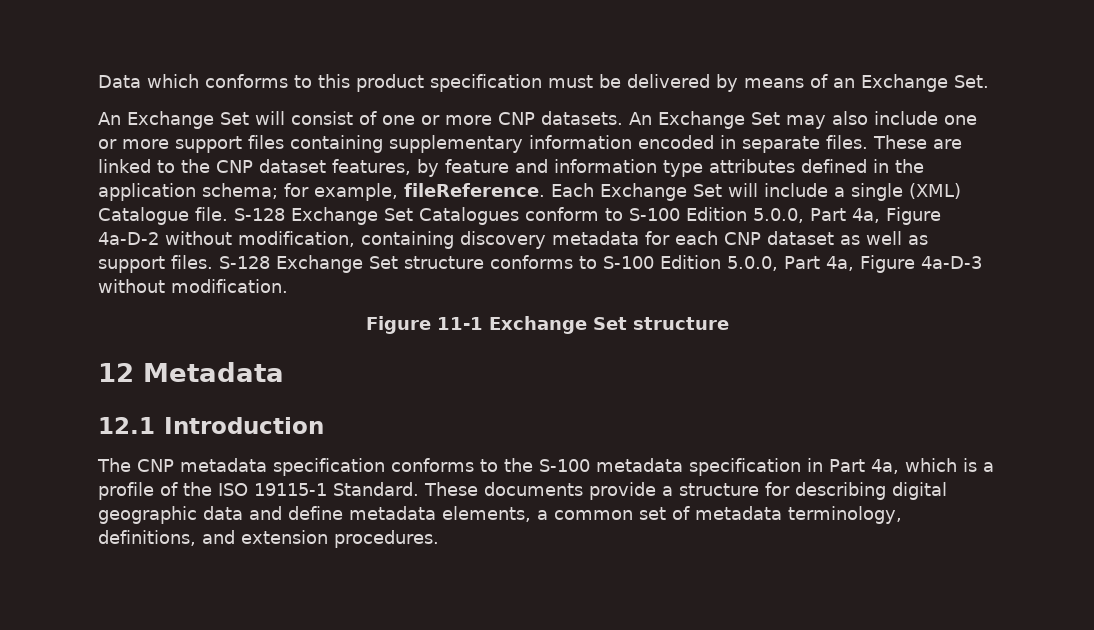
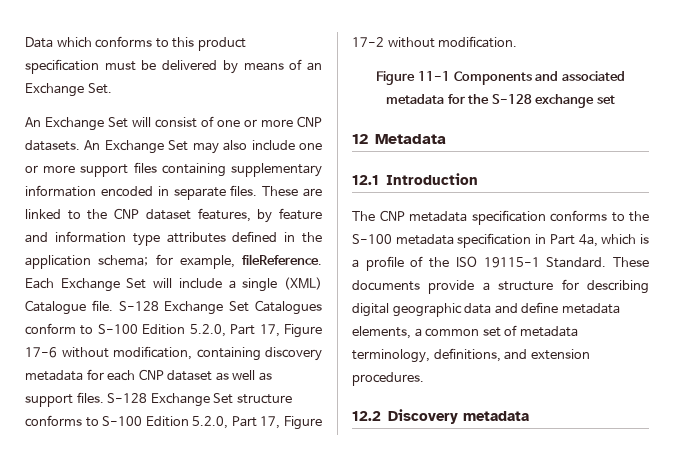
- S-128 Exchange Set Catalogues conform to S-100 Edition 5.0.0, Part 4a, Figure 4a-D-2 without modification, containing discovery metadata for each CNP dataset as well as support files.
+ S-128 Exchange Set Catalogues conform to S-100 Edition 5.2.0, Part 17, Figure 17-6 without modification, containing discovery metadata for each CNP dataset as well as support files.
- S-128 Exchange Set structure conforms to S-100 Edition 5.0.0, Part 4a, Figure 4a-D-3 without modification.
+ S-128 Exchange Set structure conforms to S-100 Edition 5.2.0, Part 17, Figure 17-2 without modification.
- Figure 11-1 Exchange Set structure
+ Figure 11-1 Components and associated metadata for the S-128 exchange set
+ 12.2 Discovery metadata

